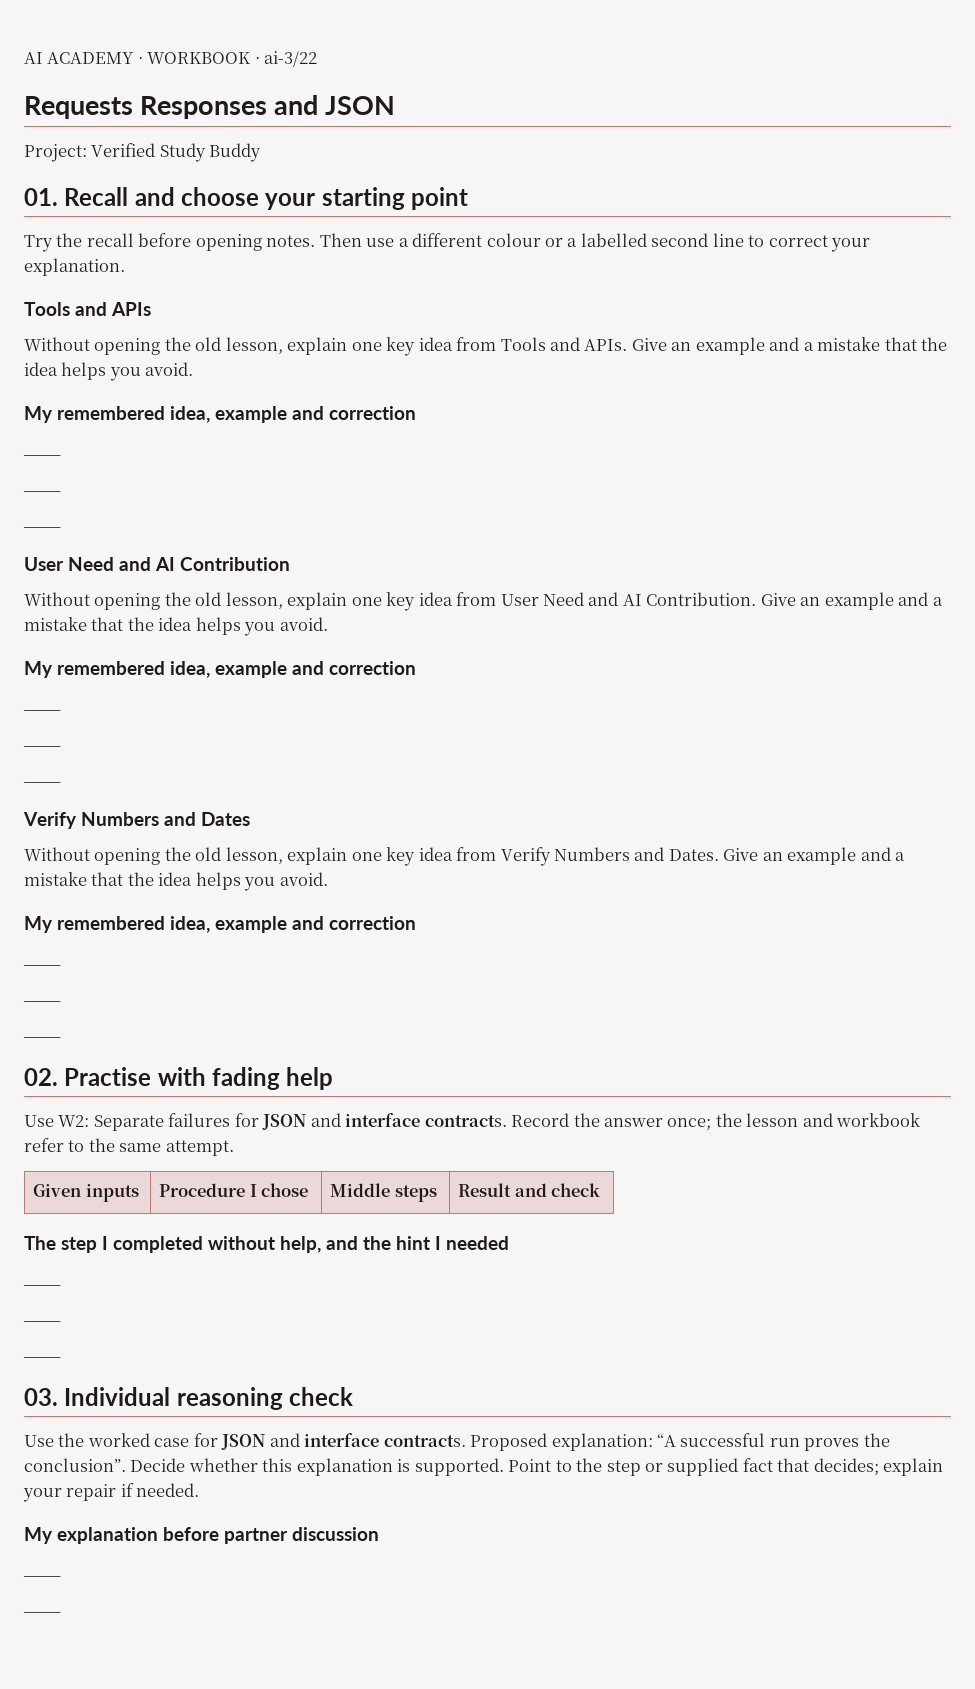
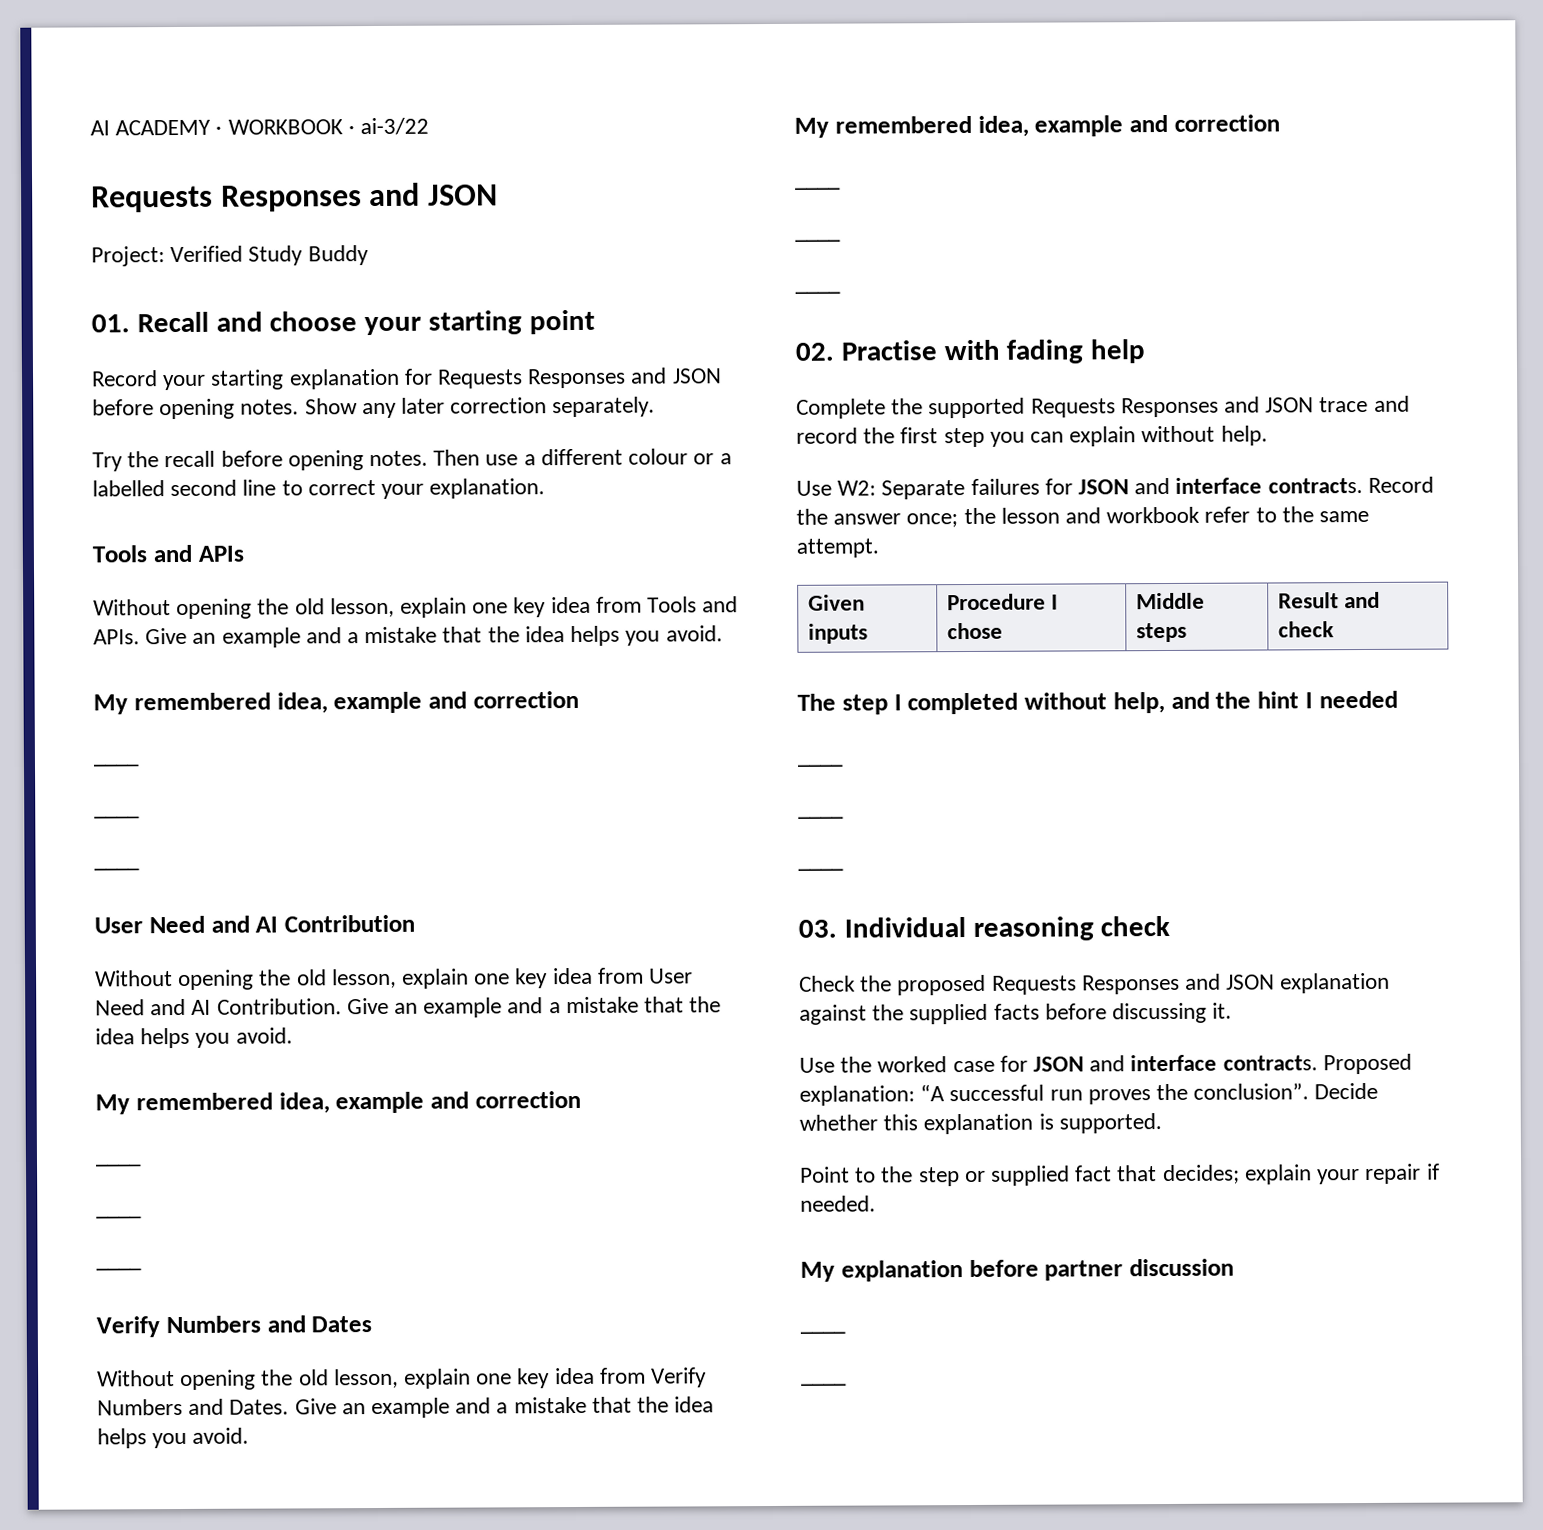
+ Record your starting explanation for Requests Responses and JSON before opening notes. Show any later correction separately.
+ Complete the supported Requests Responses and JSON trace and record the first step you can explain without help.
+ Check the proposed Requests Responses and JSON explanation against the supplied facts before discussing it.
- Decide whether this explanation is supported. Point to the step or supplied fact that decides; explain your repair if needed.
+ Decide whether this explanation is supported.
+ Point to the step or supplied fact that decides; explain your repair if needed.

